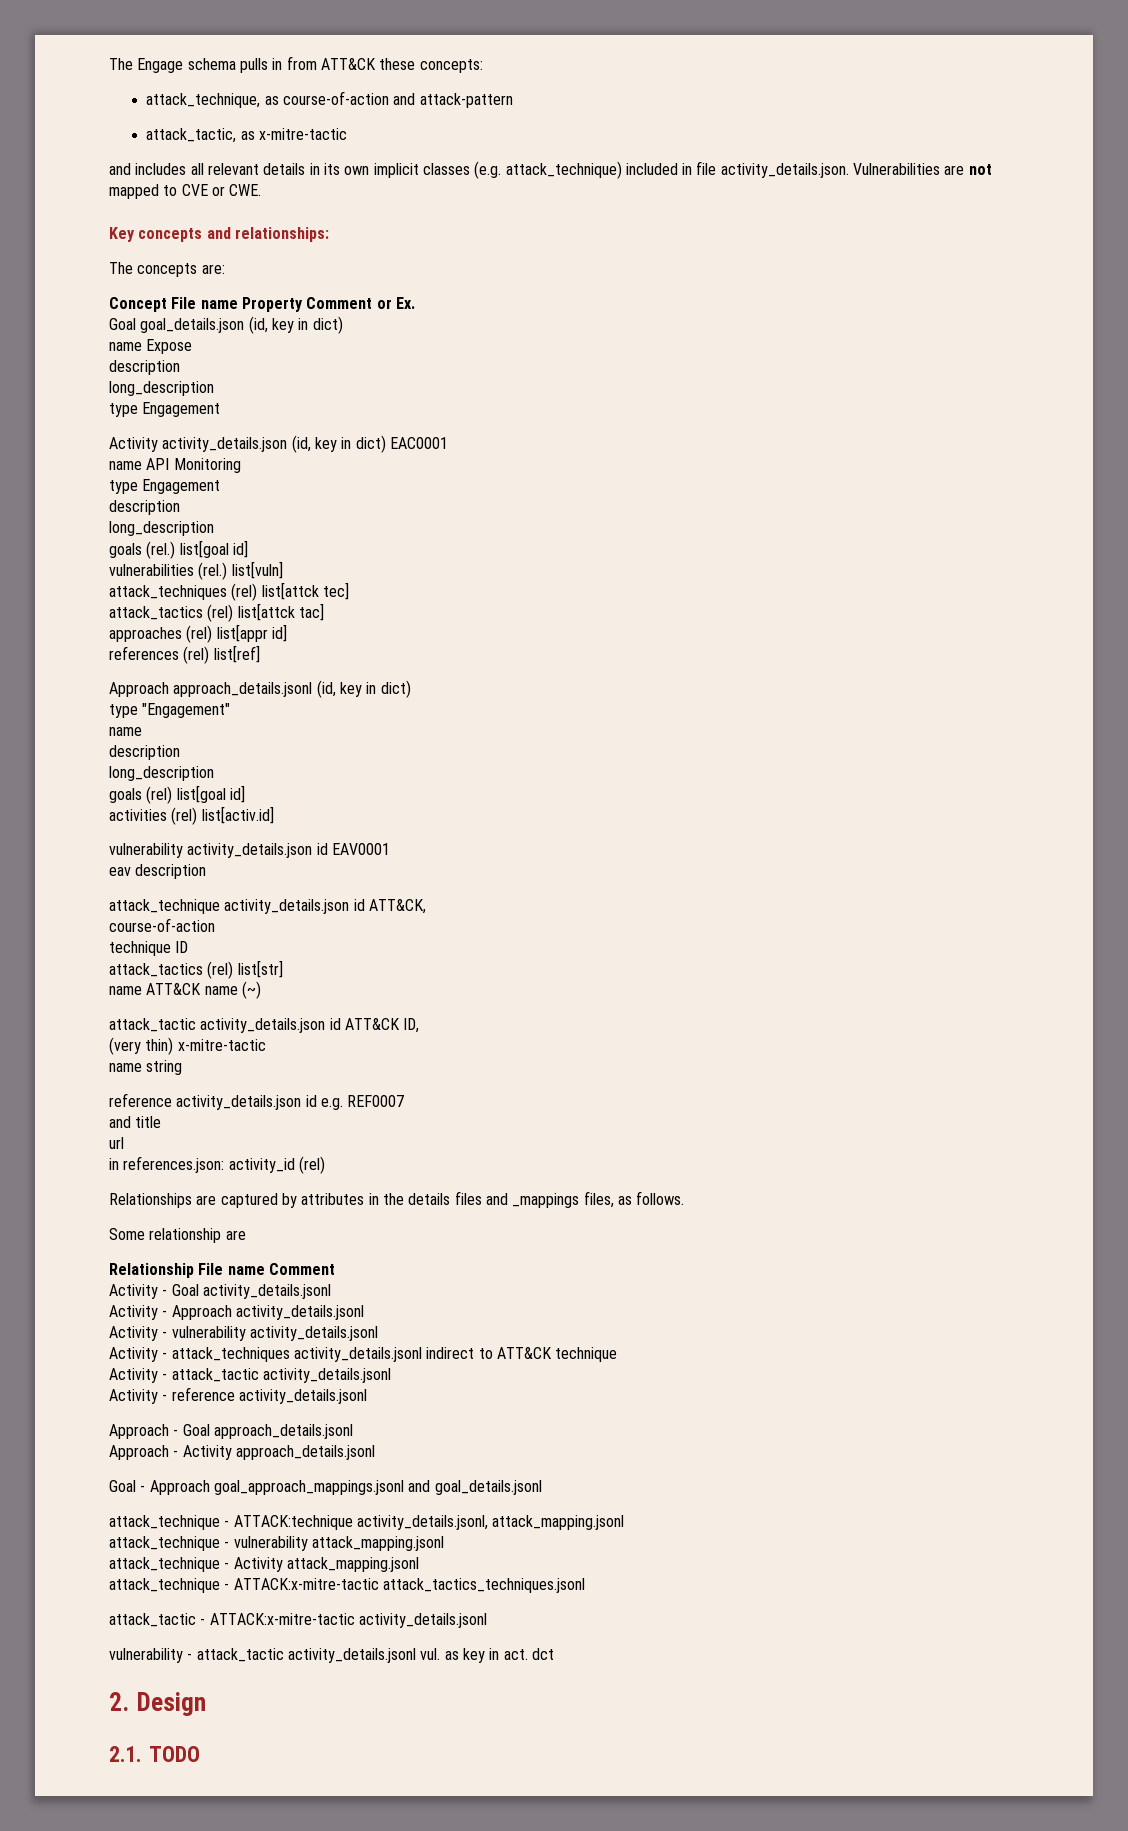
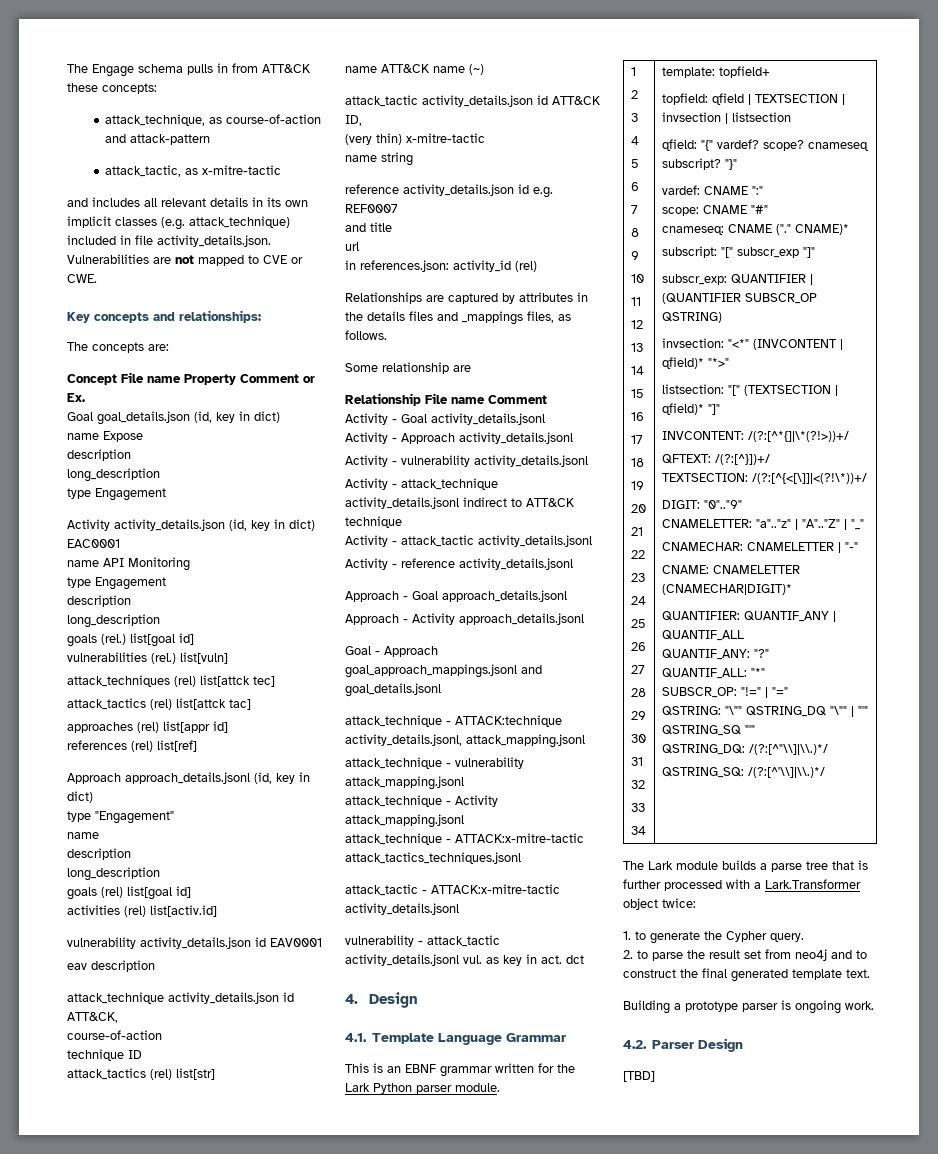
- Activity - attack_techniques activity_details.jsonl indirect to ATT&CK technique
+ Activity - attack_technique activity_details.jsonl indirect to ATT&CK technique
- 2. Design
- 2.1. TODO
+ 4. Design
+ 4.1. Template Language Grammar
+ This is an EBNF grammar written for the Lark Python parser module.
+ 1
+ 2
+ 3
+ 4
+ 5
+ 6
+ 7
+ 8
+ 9
+ 10
+ 11
+ 12
+ 13
+ 14
+ 15
+ 16
+ 17
+ 18
+ 19
+ 20
+ 21
+ 22
+ 23
+ 24
+ 25
+ 26
+ 27
+ 28
+ 29
+ 30
+ 31
+ 32
+ 33
+ 34 | template: topfield+
+ topfield: qfield | TEXTSECTION | invsection | listsection
+ qfield: "{" vardef? scope? cnameseq subscript? "}"
+ vardef: CNAME ":"
+ scope: CNAME "#"
+ cnameseq: CNAME ("." CNAME)*
+ subscript: "[" subscr_exp "]"
+ subscr_exp: QUANTIFIER | (QUANTIFIER SUBSCR_OP QSTRING)
+ invsection: "<*" (INVCONTENT | qfield)* "*>"
+ listsection: "[" (TEXTSECTION | qfield)* "]"
+ INVCONTENT: /(?:[^*{]|\*(?!>))+/
+ QFTEXT: /(?:[^}])+/
+ TEXTSECTION: /(?:[^{<[\]]|<(?!\*))+/
+ DIGIT: "0".."9"
+ CNAMELETTER: "a".."z" | "A".."Z" | "_"
+ CNAMECHAR: CNAMELETTER | "-"
+ CNAME: CNAMELETTER (CNAMECHAR|DIGIT)*
+ QUANTIFIER: QUANTIF_ANY | QUANTIF_ALL
+ QUANTIF_ANY: "?"
+ QUANTIF_ALL: "*"
+ SUBSCR_OP: "!=" | "="
+ QSTRING: "\"" QSTRING_DQ "\"" | "'" QSTRING_SQ "'"
+ QSTRING_DQ: /(?:[^"\\]|\\.)*/
+ QSTRING_SQ: /(?:[^'\\]|\\.)*/
+ The Lark module builds a parse tree that is further processed with a Lark.Transformer object twice:
+ 1. to generate the Cypher query.
+ 2. to parse the result set from neo4j and to construct the final generated template text.
+ Building a prototype parser is ongoing work.
+ 4.2. Parser Design
+ [TBD]

